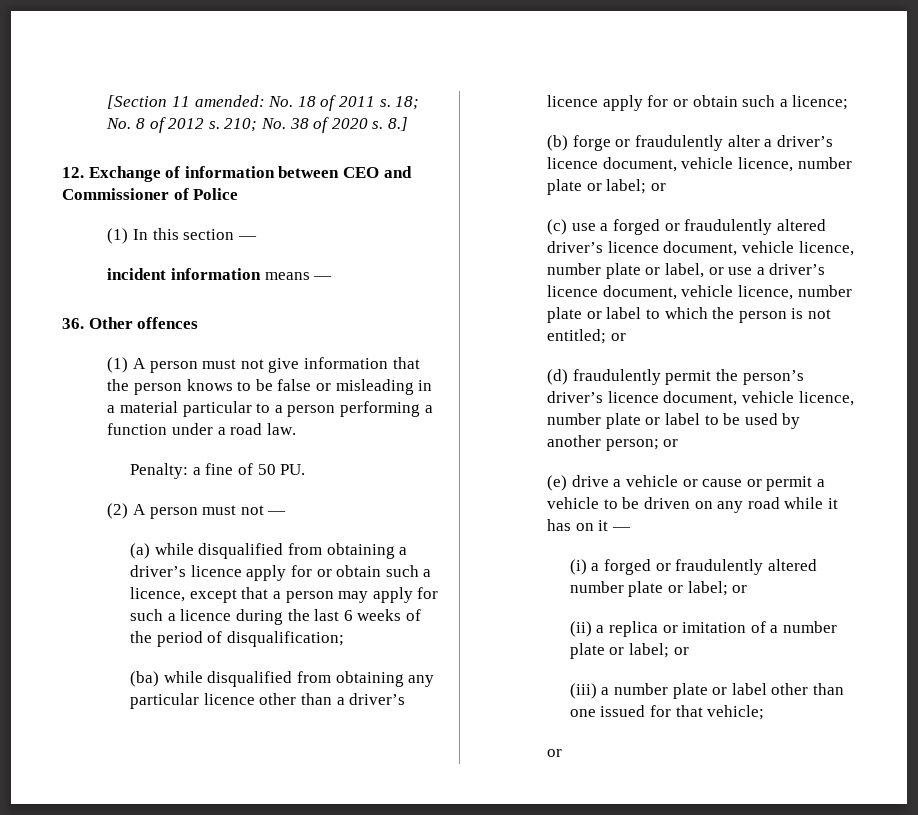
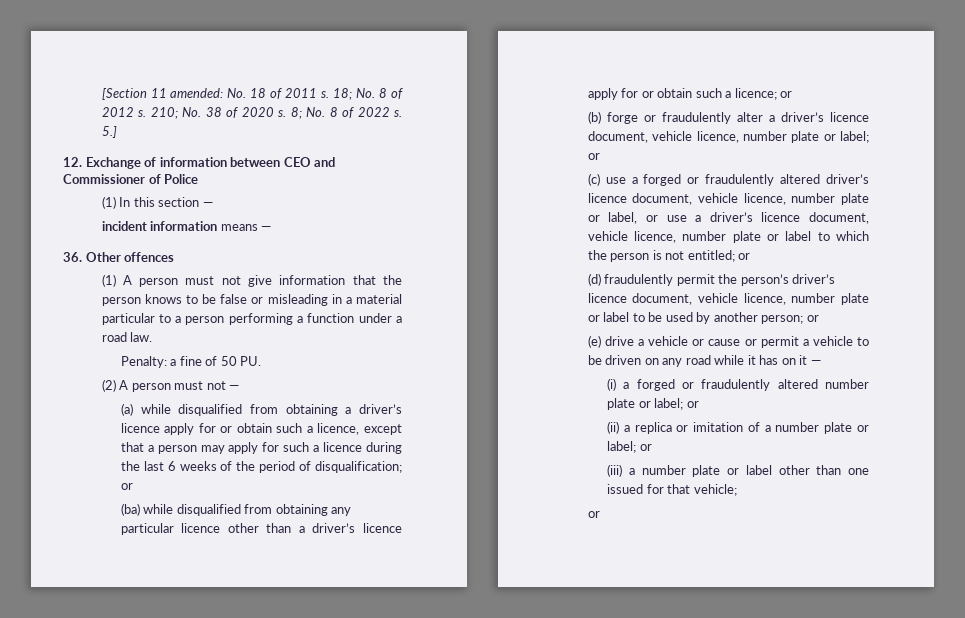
- 8.]
+ 8; No. 8 of 2022 s. 5.]
- (a) while disqualified from obtaining a driver’s licence apply for or obtain such a licence, except that a person may apply for such a licence during the last 6 weeks of the period of disqualification;
+ (a) while disqualified from obtaining a driver’s licence apply for or obtain such a licence, except that a person may apply for such a licence during the last 6 weeks of the period of disqualification; or
- (ba) while disqualified from obtaining any particular licence other than a driver’s licence apply for or obtain such a licence;
+ (ba) while disqualified from obtaining any particular licence other than a driver’s licence apply for or obtain such a licence; or

